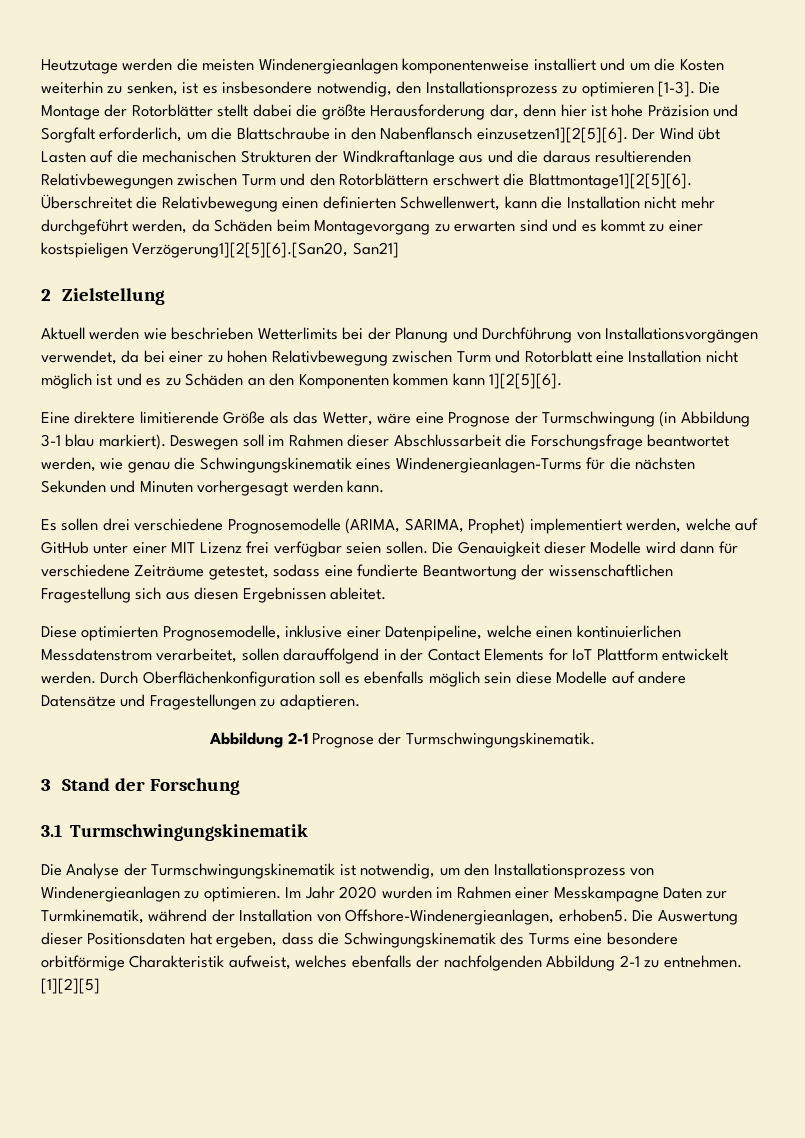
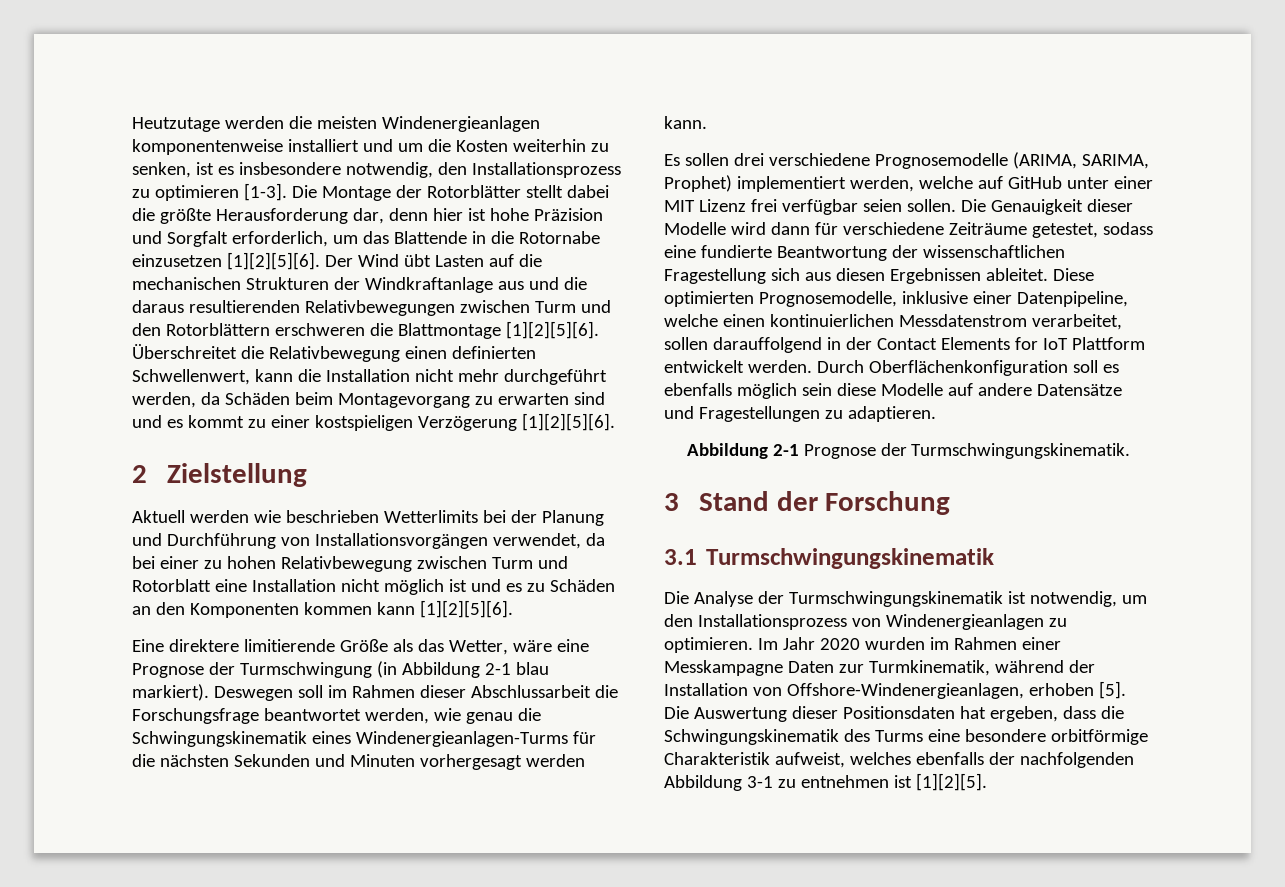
- Die Montage der Rotorblätter stellt dabei die größte Herausforderung dar, denn hier ist hohe Präzision und Sorgfalt erforderlich, um die Blattschraube in den Nabenflansch einzusetzen1][2[5][6].
+ Die Montage der Rotorblätter stellt dabei die größte Herausforderung dar, denn hier ist hohe Präzision und Sorgfalt erforderlich, um das Blattende in die Rotornabe einzusetzen [1][2][5][6].
- Der Wind übt Lasten auf die mechanischen Strukturen der Windkraftanlage aus und die daraus resultierenden Relativbewegungen zwischen Turm und den Rotorblättern erschwert die Blattmontage1][2[5][6].
+ Der Wind übt Lasten auf die mechanischen Strukturen der Windkraftanlage aus und die daraus resultierenden Relativbewegungen zwischen Turm und den Rotorblättern erschweren die Blattmontage [1][2][5][6].
- Überschreitet die Relativbewegung einen definierten Schwellenwert, kann die Installation nicht mehr durchgeführt werden, da Schäden beim Montagevorgang zu erwarten sind und es kommt zu einer kostspieligen Verzögerung1][2[5][6].[San20, San21]
+ Überschreitet die Relativbewegung einen definierten Schwellenwert, kann die Installation nicht mehr durchgeführt werden, da Schäden beim Montagevorgang zu erwarten sind und es kommt zu einer kostspieligen Verzögerung [1][2][5][6].
- Aktuell werden wie beschrieben Wetterlimits bei der Planung und Durchführung von Installationsvorgängen verwendet, da bei einer zu hohen Relativbewegung zwischen Turm und Rotorblatt eine Installation nicht möglich ist und es zu Schäden an den Komponenten kommen kann 1][2[5][6].
+ Aktuell werden wie beschrieben Wetterlimits bei der Planung und Durchführung von Installationsvorgängen verwendet, da bei einer zu hohen Relativbewegung zwischen Turm und Rotorblatt eine Installation nicht möglich ist und es zu Schäden an den Komponenten kommen kann [1][2][5][6].
- Eine direktere limitierende Größe als das Wetter, wäre eine Prognose der Turmschwingung (in Abbildung 3-1 blau markiert).
+ Eine direktere limitierende Größe als das Wetter, wäre eine Prognose der Turmschwingung (in Abbildung 2-1 blau markiert).
- Die Genauigkeit dieser Modelle wird dann für verschiedene Zeiträume getestet, sodass eine fundierte Beantwortung der wissenschaftlichen Fragestellung sich aus diesen Ergebnissen ableitet.
- Diese optimierten Prognosemodelle, inklusive einer Datenpipeline, welche einen kontinuierlichen Messdatenstrom verarbeitet, sollen darauffolgend in der Contact Elements for IoT Plattform entwickelt werden.
+ Die Genauigkeit dieser Modelle wird dann für verschiedene Zeiträume getestet, sodass eine fundierte Beantwortung der wissenschaftlichen Fragestellung sich aus diesen Ergebnissen ableitet. Diese optimierten Prognosemodelle, inklusive einer Datenpipeline, welche einen kontinuierlichen Messdatenstrom verarbeitet, sollen darauffolgend in der Contact Elements for IoT Plattform entwickelt werden.
- Im Jahr 2020 wurden im Rahmen einer Messkampagne Daten zur Turmkinematik, während der Installation von Offshore-Windenergieanlagen, erhoben5.
+ Im Jahr 2020 wurden im Rahmen einer Messkampagne Daten zur Turmkinematik, während der Installation von Offshore-Windenergieanlagen, erhoben [5].
- Die Auswertung dieser Positionsdaten hat ergeben, dass die Schwingungskinematik des Turms eine besondere orbitförmige Charakteristik aufweist, welches ebenfalls der nachfolgenden Abbildung 2-1 zu entnehmen. [1][2][5]
+ Die Auswertung dieser Positionsdaten hat ergeben, dass die Schwingungskinematik des Turms eine besondere orbitförmige Charakteristik aufweist, welches ebenfalls der nachfolgenden Abbildung 3-1 zu entnehmen ist [1][2][5].

